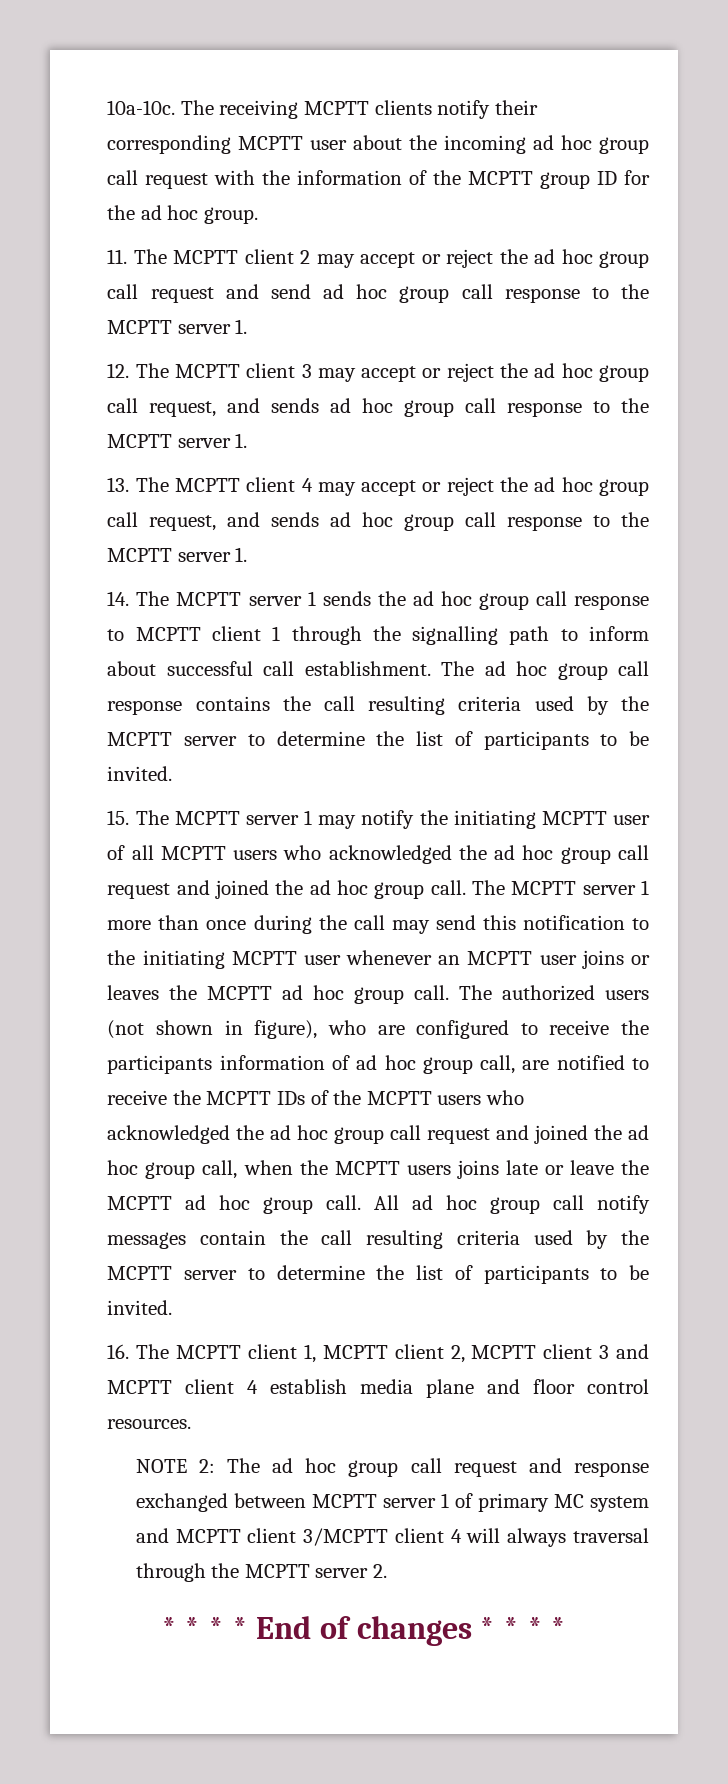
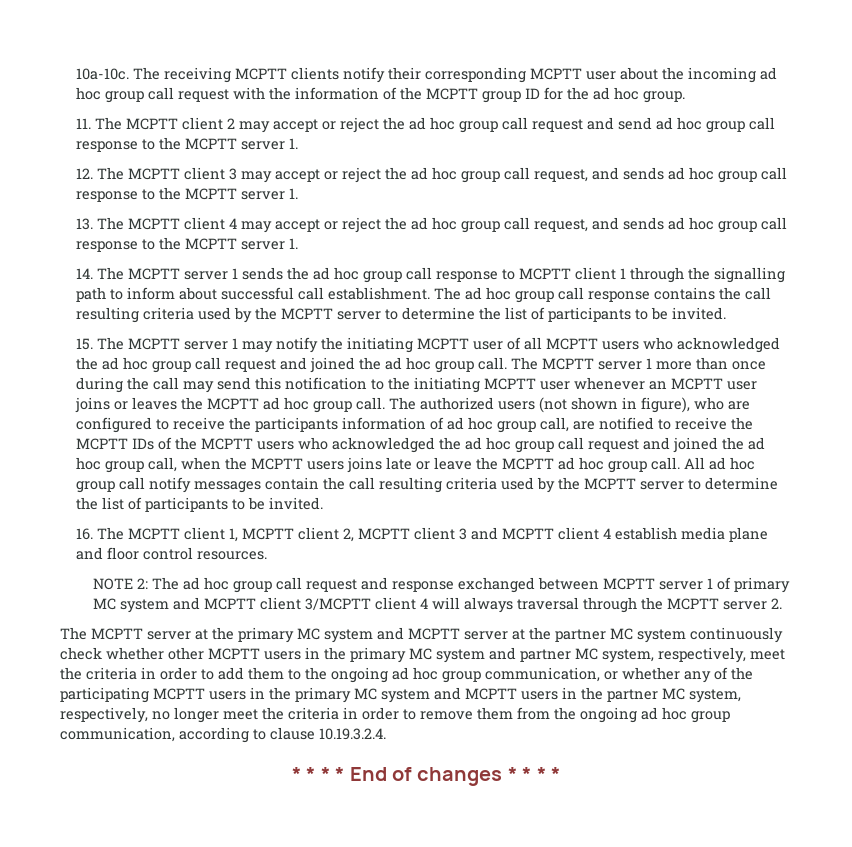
+ The MCPTT server at the primary MC system and MCPTT server at the partner MC system continuously check whether other MCPTT users in the primary MC system and partner MC system, respectively, meet the criteria in order to add them to the ongoing ad hoc group communication, or whether any of the participating MCPTT users in the primary MC system and MCPTT users in the partner MC system, respectively, no longer meet the criteria in order to remove them from the ongoing ad hoc group communication, according to clause 10.19.3.2.4.

